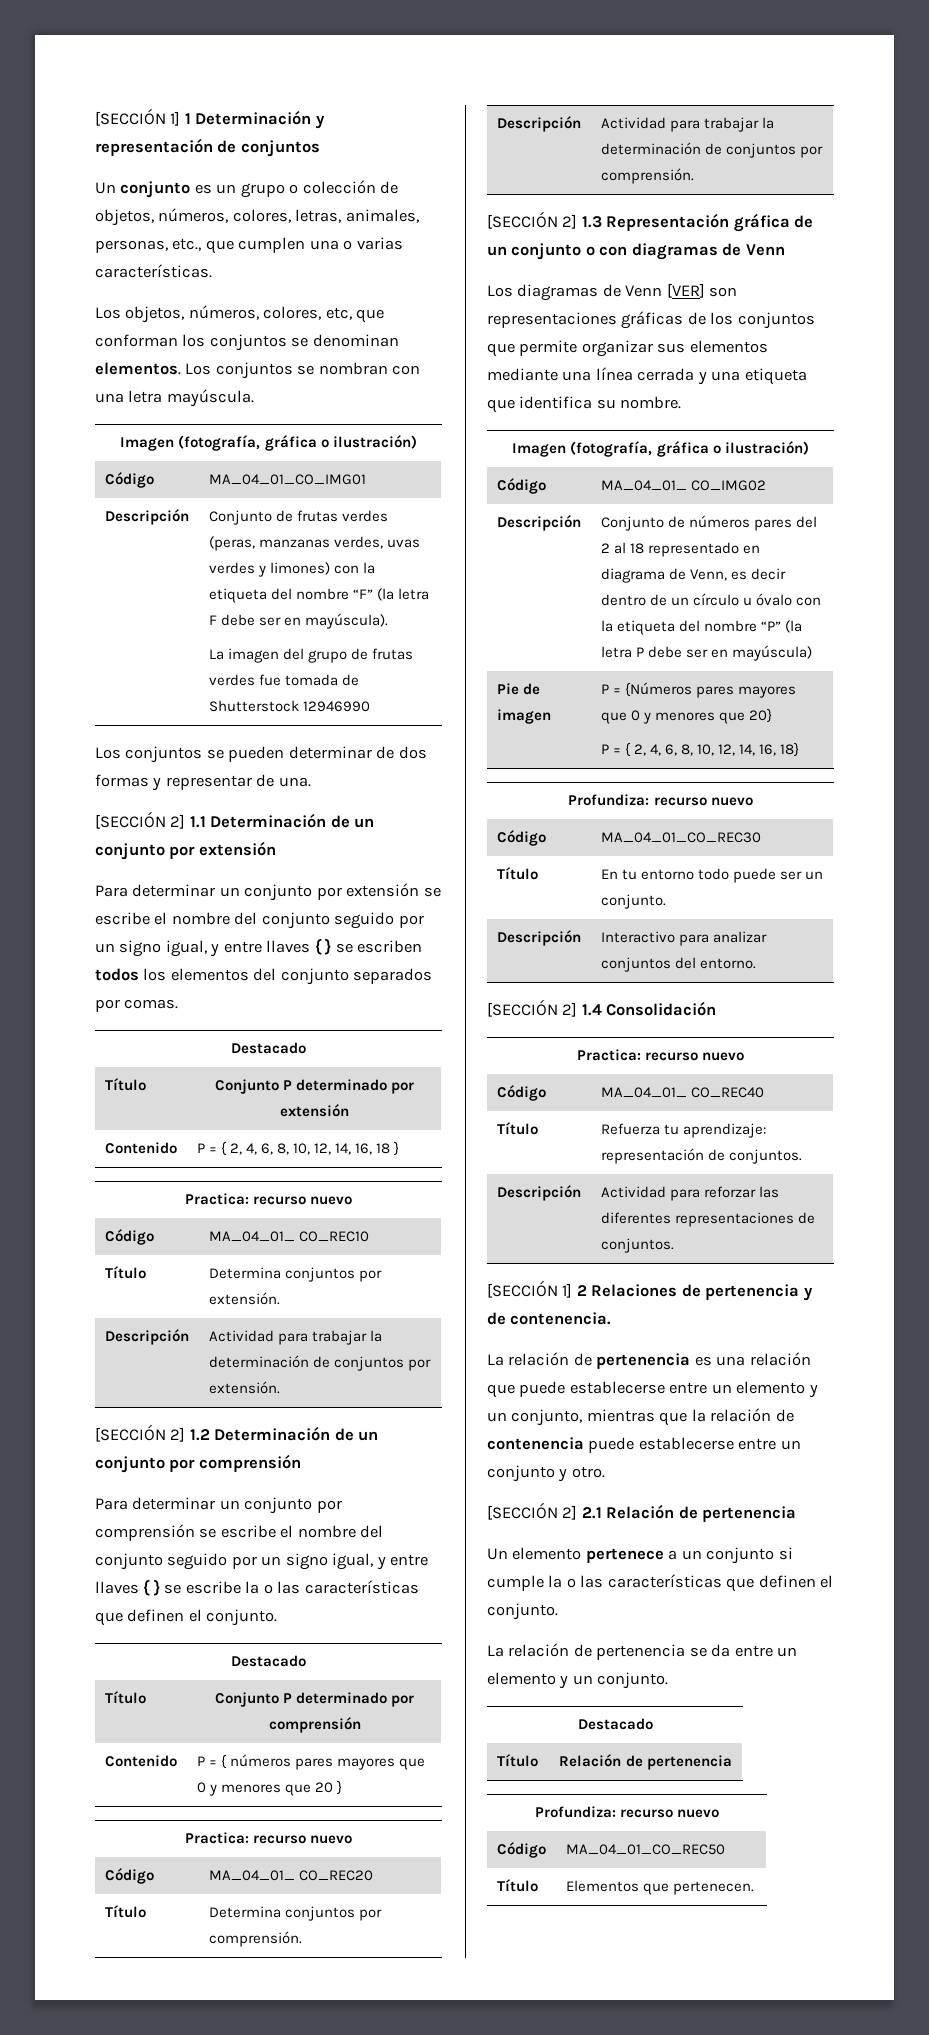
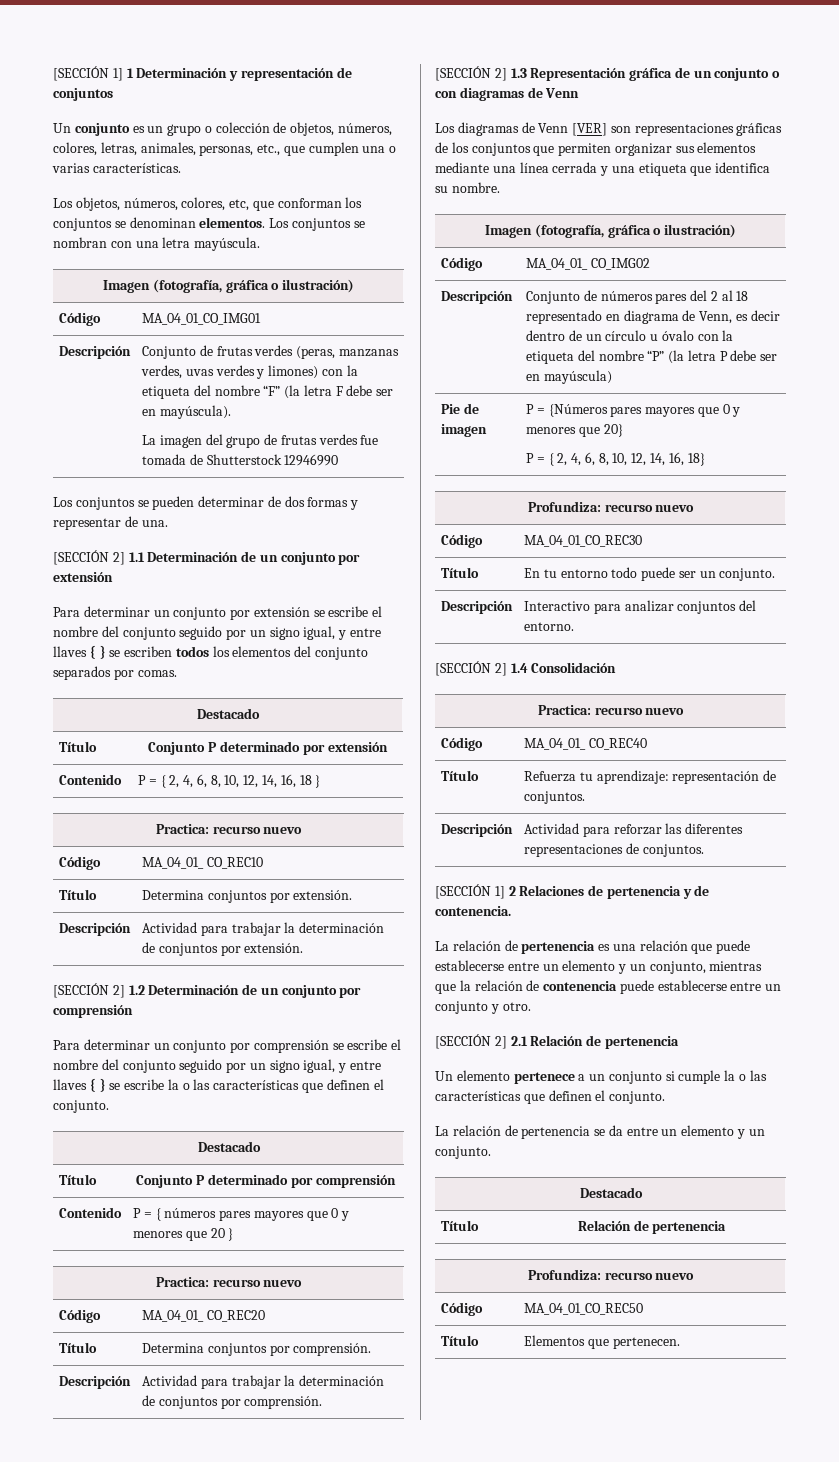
- Los diagramas de Venn [VER] son representaciones gráficas de los conjuntos que permite organizar sus elementos mediante una línea cerrada y una etiqueta que identifica su nombre.
+ Los diagramas de Venn [VER] son representaciones gráficas de los conjuntos que permiten organizar sus elementos mediante una línea cerrada y una etiqueta que identifica su nombre.

